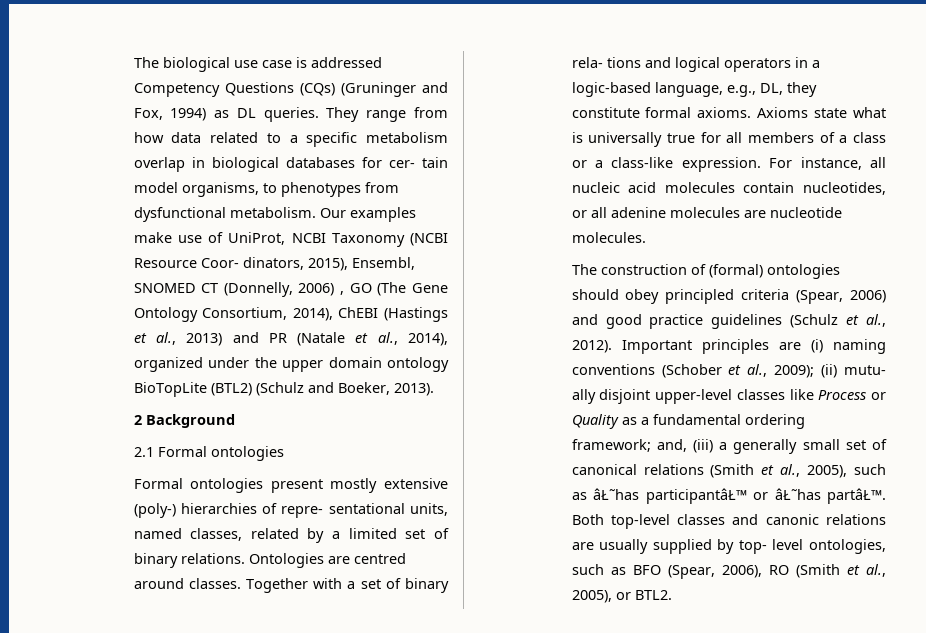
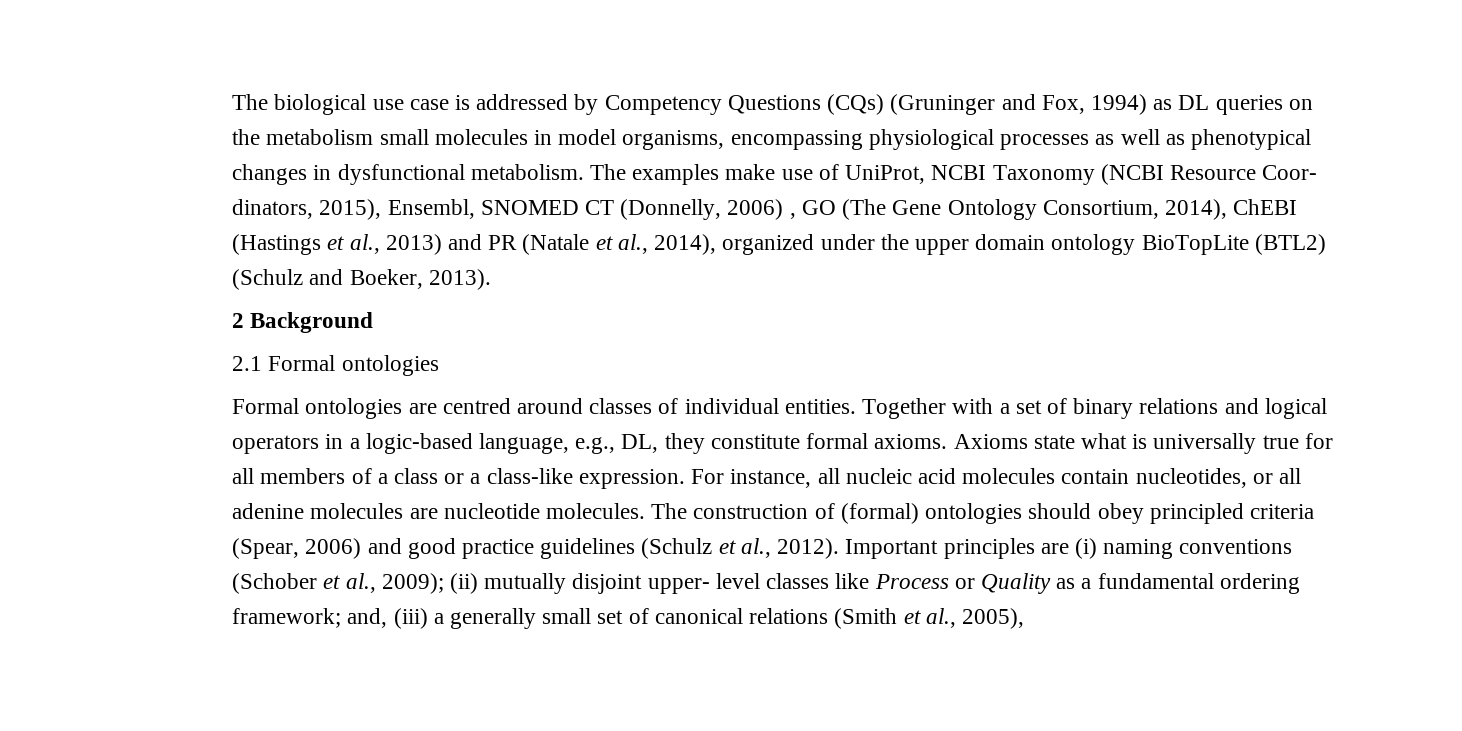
- The biological use case is addressed Competency Questions (CQs) (Gruninger and Fox, 1994) as DL queries. They range from how data related to a specific metabolism overlap in biological databases for cer- tain model organisms, to phenotypes from dysfunctional metabolism.
+ The biological use case is addressed by Competency Questions (CQs) (Gruninger and Fox, 1994) as DL queries on the metabolism small molecules in model organisms, encompassing physiological processes as well as phenotypical changes in dysfunctional metabolism.
- Our examples make use of UniProt, NCBI Taxonomy (NCBI Resource Coor- dinators, 2015), Ensembl, SNOMED CT (Donnelly, 2006) , GO (The Gene Ontology Consortium, 2014), ChEBI (Hastings et al., 2013) and PR (Natale et al., 2014), organized under the upper domain ontology BioTopLite (BTL2) (Schulz and Boeker, 2013).
+ The examples make use of UniProt, NCBI Taxonomy (NCBI Resource Coor- dinators, 2015), Ensembl, SNOMED CT (Donnelly, 2006) , GO (The Gene Ontology Consortium, 2014), ChEBI (Hastings et al., 2013) and PR (Natale et al., 2014), organized under the upper domain ontology BioTopLite (BTL2) (Schulz and Boeker, 2013).
- Formal ontologies present mostly extensive (poly-) hierarchies of repre- sentational units, named classes, related by a limited set of binary relations. Ontologies are centred around classes.
+ Formal ontologies are centred around classes of individual entities.
- Together with a set of binary rela- tions and logical operators in a logic-based language, e.g., DL, they constitute formal axioms.
+ Together with a set of binary relations and logical operators in a logic-based language, e.g., DL, they constitute formal axioms.
- For instance, all nucleic acid molecules contain nucleotides, or all adenine molecules are nucleotide molecules.
- The construction of (formal) ontologies should obey principled criteria (Spear, 2006) and good practice guidelines (Schulz et al., 2012).
+ For instance, all nucleic acid molecules contain nucleotides, or all adenine molecules are nucleotide molecules. The construction of (formal) ontologies should obey principled criteria (Spear, 2006) and good practice guidelines (Schulz et al., 2012).
- Important principles are (i) naming conventions (Schober et al., 2009); (ii) mutu- ally disjoint upper-level classes like Process or Quality as a fundamental ordering framework; and, (iii) a generally small set of canonical relations (Smith et al., 2005), such as âŁ˜has participantâŁ™ or âŁ˜has partâŁ™. Both top-level classes and canonic relations are usually supplied by top- level ontologies, such as BFO (Spear, 2006), RO (Smith et al., 2005), or BTL2.
+ Important principles are (i) naming conventions (Schober et al., 2009); (ii) mutually disjoint upper- level classes like Process or Quality as a fundamental ordering framework; and, (iii) a generally small set of canonical relations (Smith et al., 2005),

